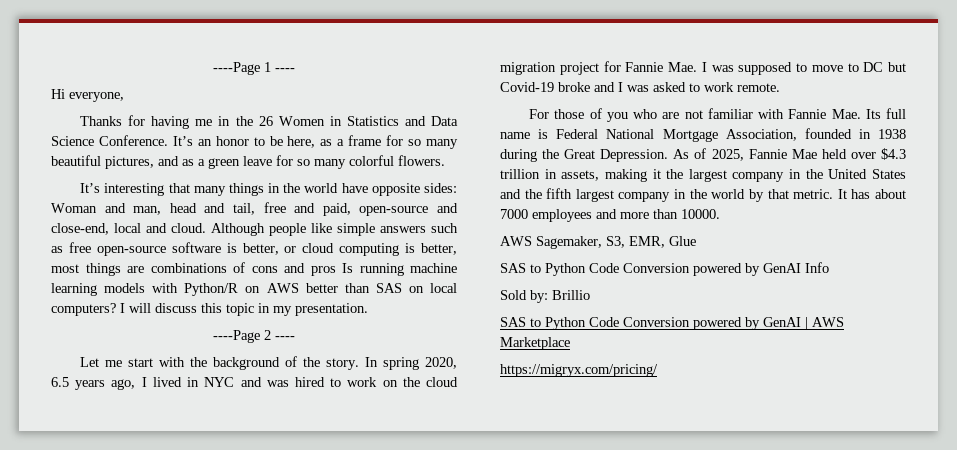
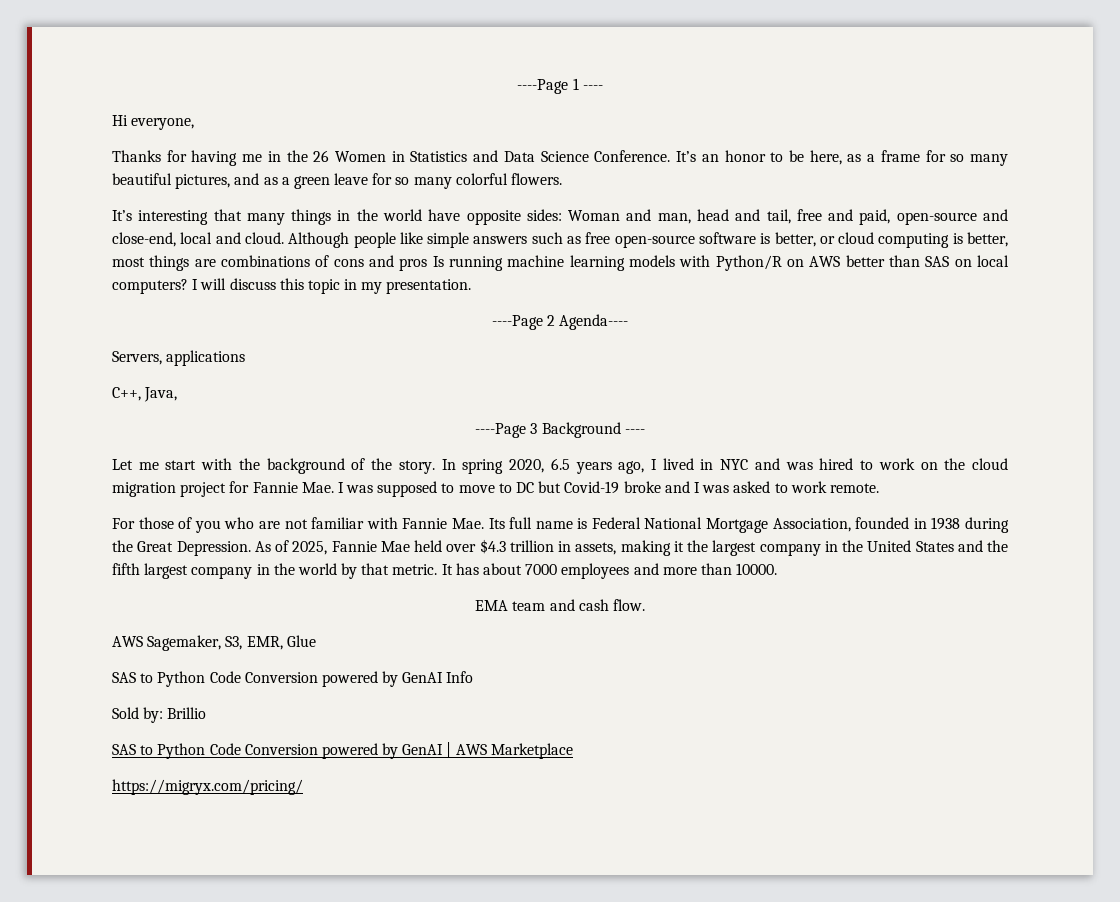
- ----Page 2 ----
+ ----Page 2 Agenda----
+ Servers, applications
+ C++, Java,
+ ----Page 3 Background ----
+ EMA team and cash flow.

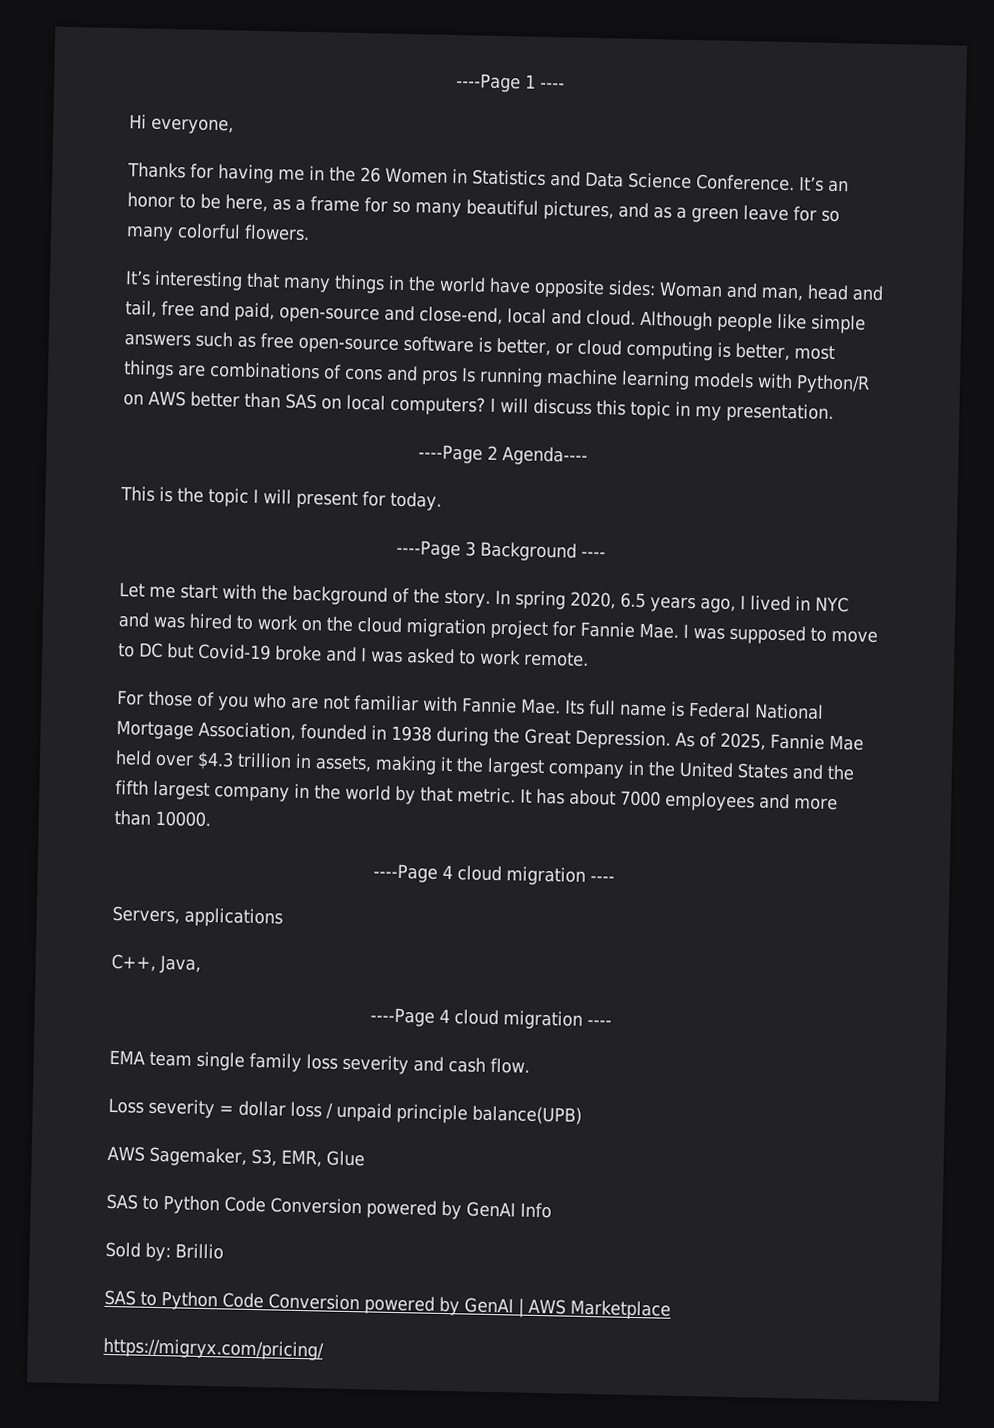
- Servers, applications
- C++, Java,
+ This is the topic I will present for today.
  It has about 7000 employees and more than 10000.
- EMA team and cash flow.
+ ----Page 4 cloud migration ----
+ Servers, applications
+ C++, Java,
+ ----Page 4 cloud migration ----
+ EMA team single family loss severity and cash flow.
+ Loss severity = dollar loss / unpaid principle balance(UPB)

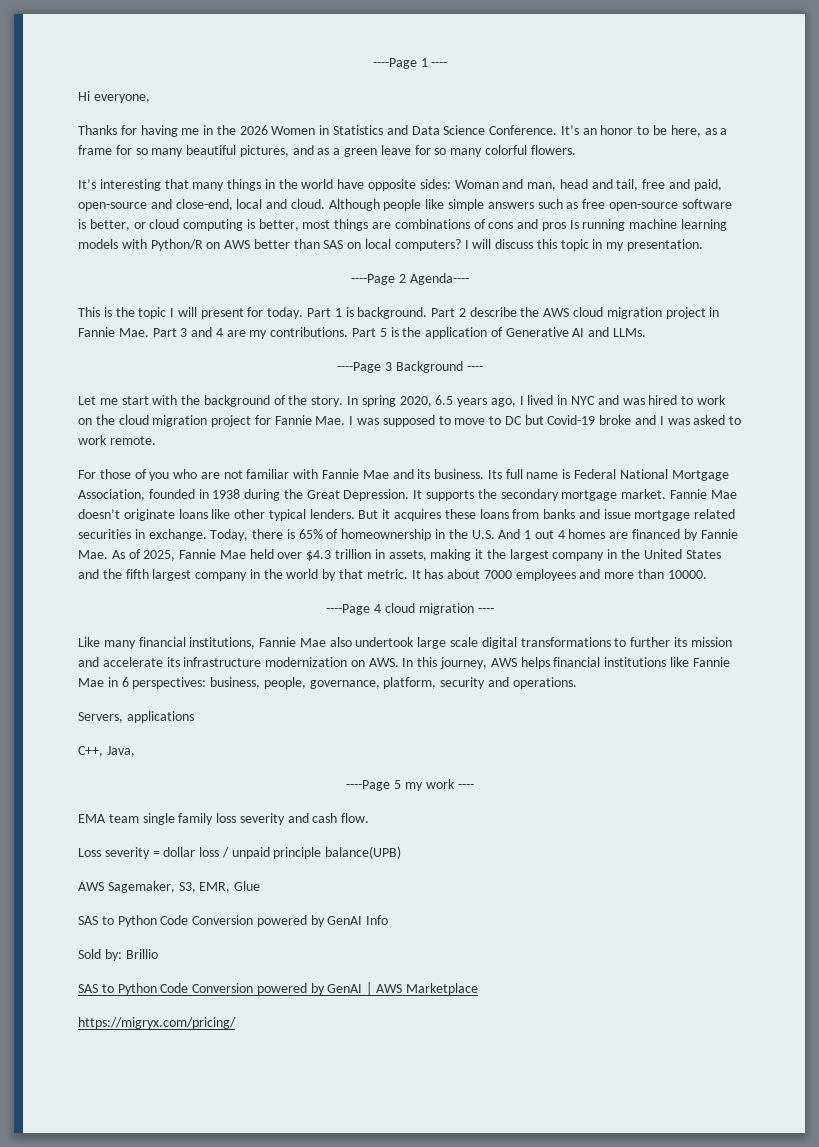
- Thanks for having me in the 26 Women in Statistics and Data Science Conference.
+ Thanks for having me in the 2026 Women in Statistics and Data Science Conference.
+ Part 1 is background. Part 2 describe the AWS cloud migration project in Fannie Mae. Part 3 and 4 are my contributions. Part 5 is the application of Generative AI and LLMs.
- For those of you who are not familiar with Fannie Mae. Its full name is Federal National Mortgage Association, founded in 1938 during the Great Depression.
+ For those of you who are not familiar with Fannie Mae and its business. Its full name is Federal National Mortgage Association, founded in 1938 during the Great Depression.
- As of 2025, Fannie Mae held over $4.3 trillion in assets, making it the largest company in the United States and the fifth largest company in the world by that metric.
+ It supports the secondary mortgage market. Fannie Mae doesn’t originate loans like other typical lenders. But it acquires these loans from banks and issue mortgage related securities in exchange. Today, there is 65% of homeownership in the U.S. And 1 out 4 homes are financed by Fannie Mae. As of 2025, Fannie Mae held over $4.3 trillion in assets, making it the largest company in the United States and the fifth largest company in the world by that metric.
+ Like many financial institutions, Fannie Mae also undertook large scale digital transformations to further its mission and accelerate its infrastructure modernization on AWS. In this journey, AWS helps financial institutions like Fannie Mae in 6 perspectives: business, people, governance, platform, security and operations.
  C++, Java,
- ----Page 4 cloud migration ----
+ ----Page 5 my work ----

